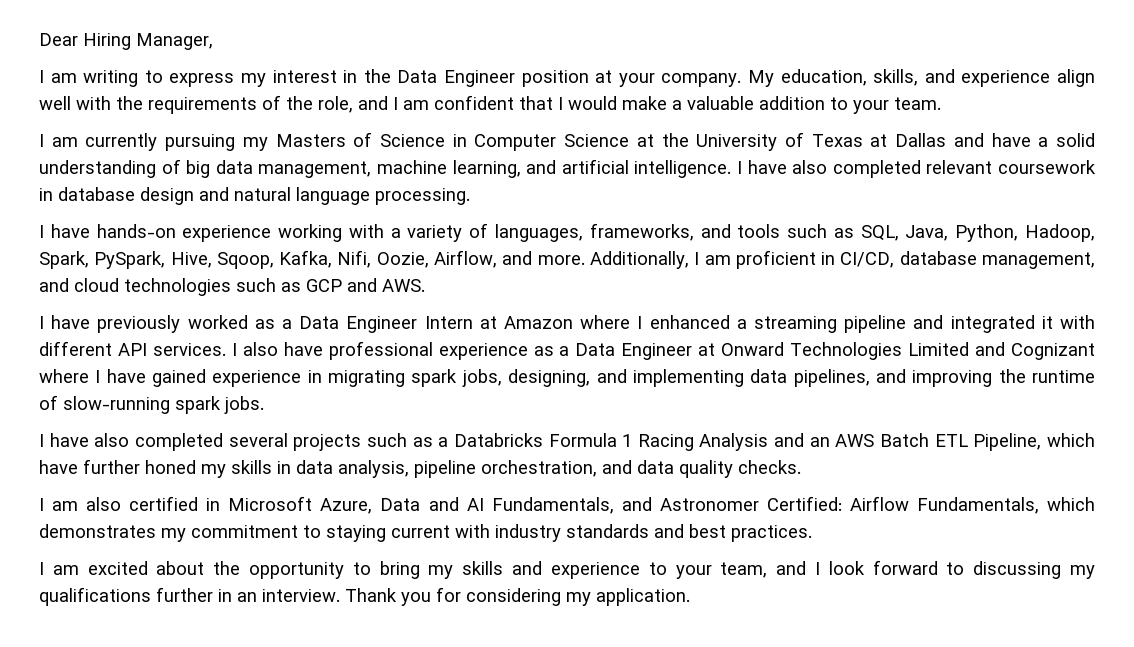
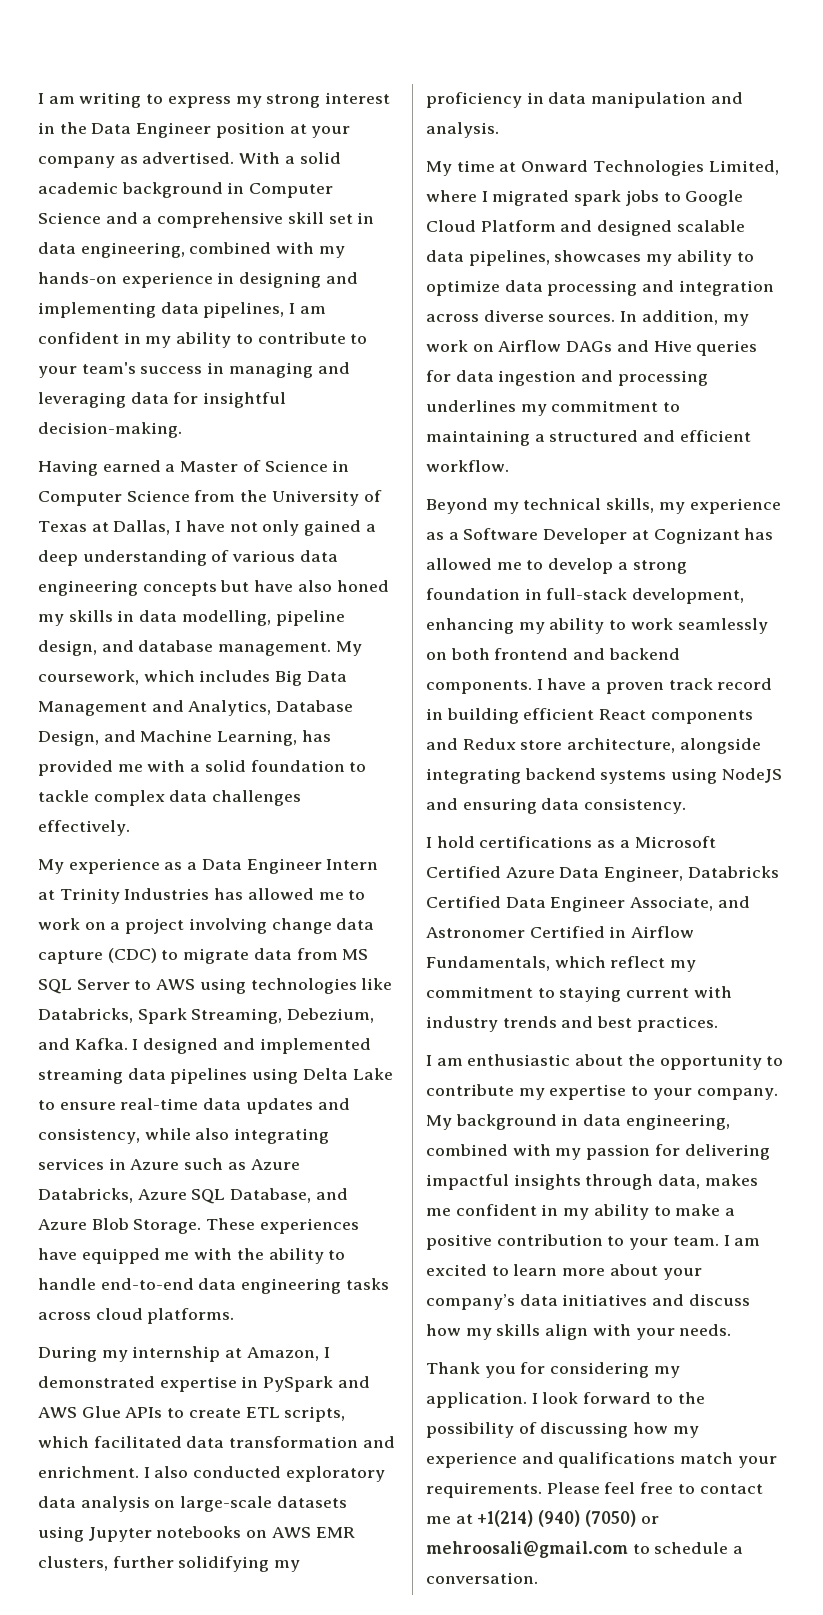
- Dear Hiring Manager,
- I am writing to express my interest in the Data Engineer position at your company. My education, skills, and experience align well with the requirements of the role, and I am confident that I would make a valuable addition to your team.
- I am currently pursuing my Masters of Science in Computer Science at the University of Texas at Dallas and have a solid understanding of big data management, machine learning, and artificial intelligence. I have also completed relevant coursework in database design and natural language processing.
- I have hands-on experience working with a variety of languages, frameworks, and tools such as SQL, Java, Python, Hadoop, Spark, PySpark, Hive, Sqoop, Kafka, Nifi, Oozie, Airflow, and more. Additionally, I am proficient in CI/CD, database management, and cloud technologies such as GCP and AWS.
- I have previously worked as a Data Engineer Intern at Amazon where I enhanced a streaming pipeline and integrated it with different API services. I also have professional experience as a Data Engineer at Onward Technologies Limited and Cognizant where I have gained experience in migrating spark jobs, designing, and implementing data pipelines, and improving the runtime of slow-running spark jobs.
- I have also completed several projects such as a Databricks Formula 1 Racing Analysis and an AWS Batch ETL Pipeline, which have further honed my skills in data analysis, pipeline orchestration, and data quality checks.
- I am also certified in Microsoft Azure, Data and AI Fundamentals, and Astronomer Certified: Airflow Fundamentals, which demonstrates my commitment to staying current with industry standards and best practices.
+ I am writing to express my strong interest in the Data Engineer position at your company as advertised. With a solid academic background in Computer Science and a comprehensive skill set in data engineering, combined with my hands-on experience in designing and implementing data pipelines, I am confident in my ability to contribute to your team's success in managing and leveraging data for insightful decision-making.
+ Having earned a Master of Science in Computer Science from the University of Texas at Dallas, I have not only gained a deep understanding of various data engineering concepts but have also honed my skills in data modelling, pipeline design, and database management. My coursework, which includes Big Data Management and Analytics, Database Design, and Machine Learning, has provided me with a solid foundation to tackle complex data challenges effectively.
+ My experience as a Data Engineer Intern at Trinity Industries has allowed me to work on a project involving change data capture (CDC) to migrate data from MS SQL Server to AWS using technologies like Databricks, Spark Streaming, Debezium, and Kafka. I designed and implemented streaming data pipelines using Delta Lake to ensure real-time data updates and consistency, while also integrating services in Azure such as Azure Databricks, Azure SQL Database, and Azure Blob Storage. These experiences have equipped me with the ability to handle end-to-end data engineering tasks across cloud platforms.
+ During my internship at Amazon, I demonstrated expertise in PySpark and AWS Glue APIs to create ETL scripts, which facilitated data transformation and enrichment. I also conducted exploratory data analysis on large-scale datasets using Jupyter notebooks on AWS EMR clusters, further solidifying my proficiency in data manipulation and analysis.
+ My time at Onward Technologies Limited, where I migrated spark jobs to Google Cloud Platform and designed scalable data pipelines, showcases my ability to optimize data processing and integration across diverse sources. In addition, my work on Airflow DAGs and Hive queries for data ingestion and processing underlines my commitment to maintaining a structured and efficient workflow.
+ Beyond my technical skills, my experience as a Software Developer at Cognizant has allowed me to develop a strong foundation in full-stack development, enhancing my ability to work seamlessly on both frontend and backend components. I have a proven track record in building efficient React components and Redux store architecture, alongside integrating backend systems using NodeJS and ensuring data consistency.
+ I hold certifications as a Microsoft Certified Azure Data Engineer, Databricks Certified Data Engineer Associate, and Astronomer Certified in Airflow Fundamentals, which reflect my commitment to staying current with industry trends and best practices.
- I am excited about the opportunity to bring my skills and experience to your team, and I look forward to discussing my qualifications further in an interview. Thank you for considering my application.
+ I am enthusiastic about the opportunity to contribute my expertise to your company. My background in data engineering, combined with my passion for delivering impactful insights through data, makes me confident in my ability to make a positive contribution to your team. I am excited to learn more about your company’s data initiatives and discuss how my skills align with your needs.
+ Thank you for considering my application.
+ I look forward to the possibility of discussing how my experience and qualifications match your requirements. Please feel free to contact me at +1(214) (940) (7050) or mehroosali@gmail.com to schedule a conversation.

